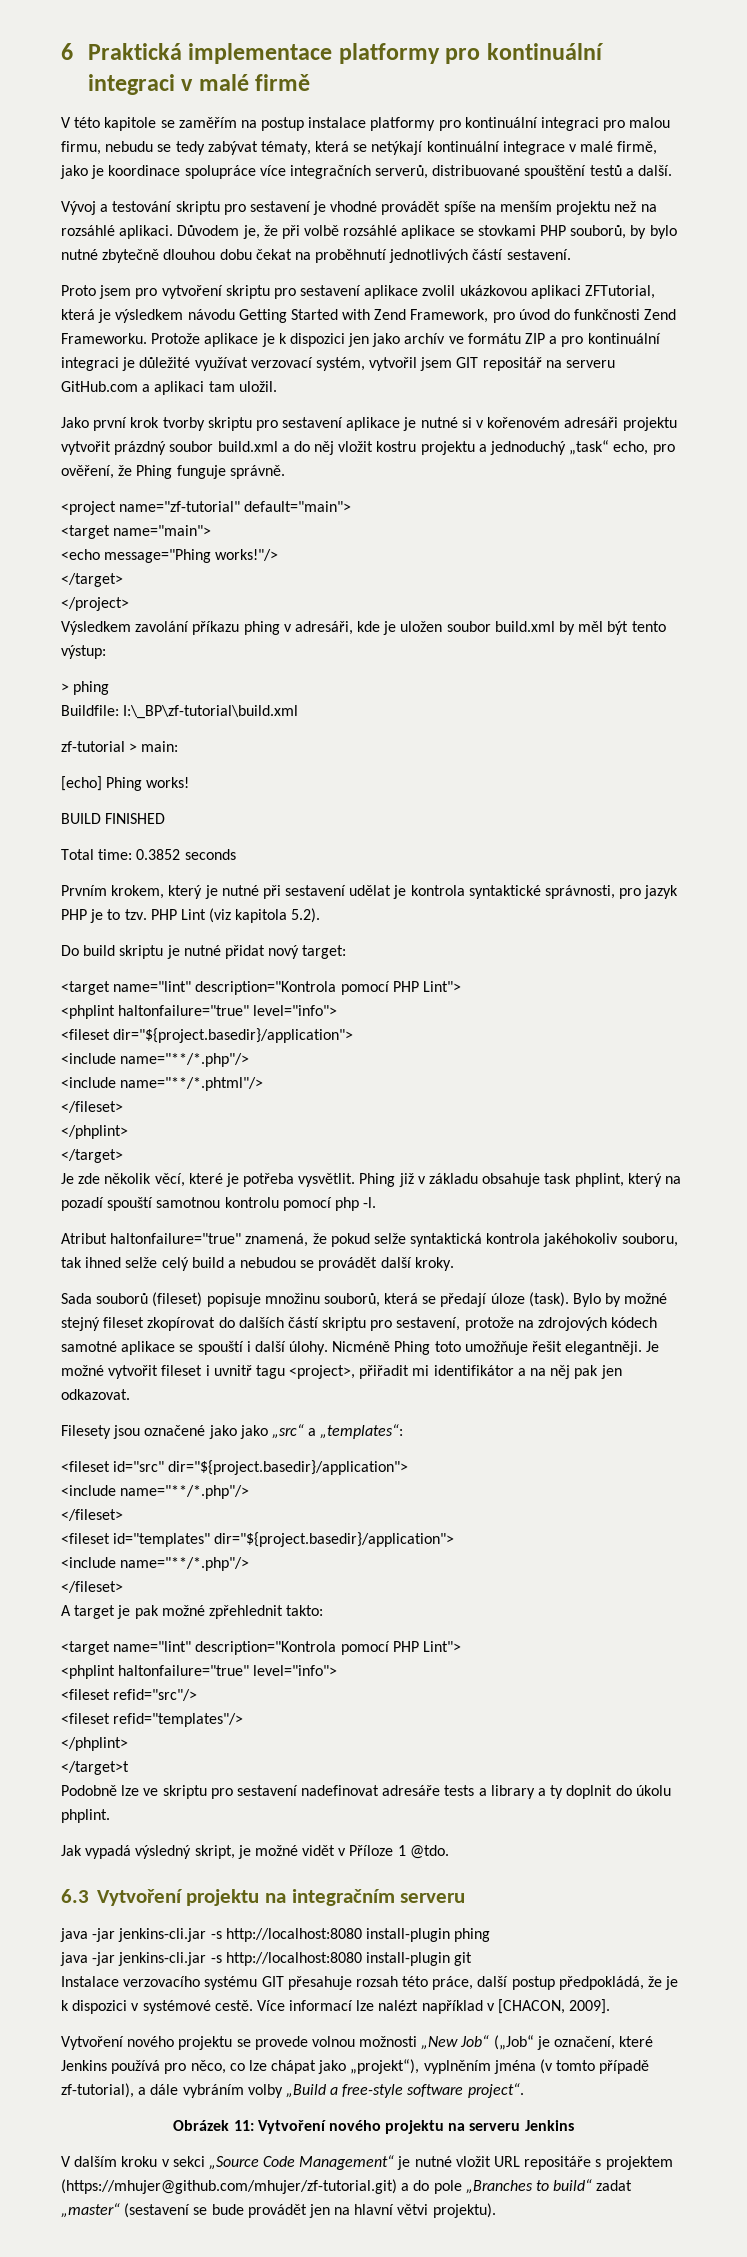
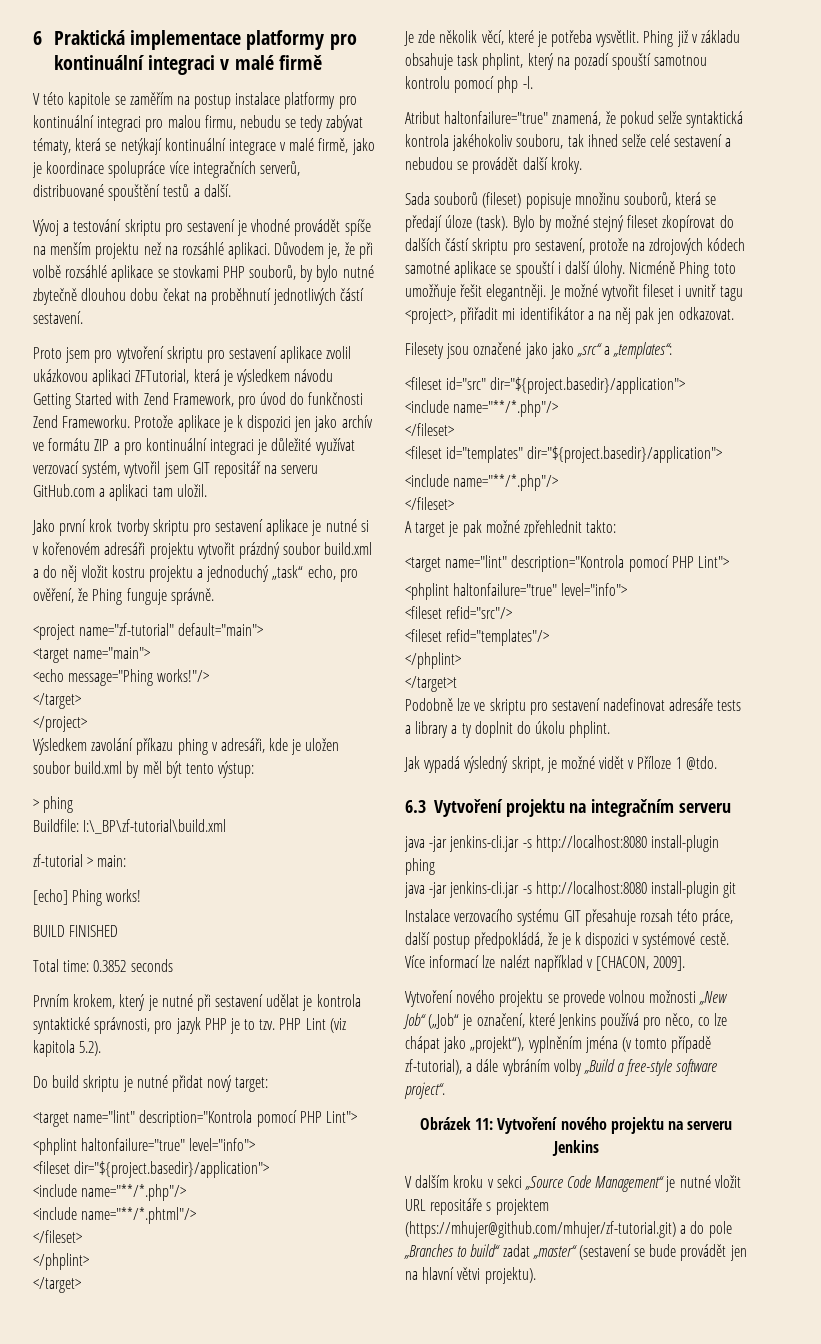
- Atribut haltonfailure="true" znamená, že pokud selže syntaktická kontrola jakéhokoliv souboru, tak ihned selže celý build a nebudou se provádět další kroky.
+ Atribut haltonfailure="true" znamená, že pokud selže syntaktická kontrola jakéhokoliv souboru, tak ihned selže celé sestavení a nebudou se provádět další kroky.

